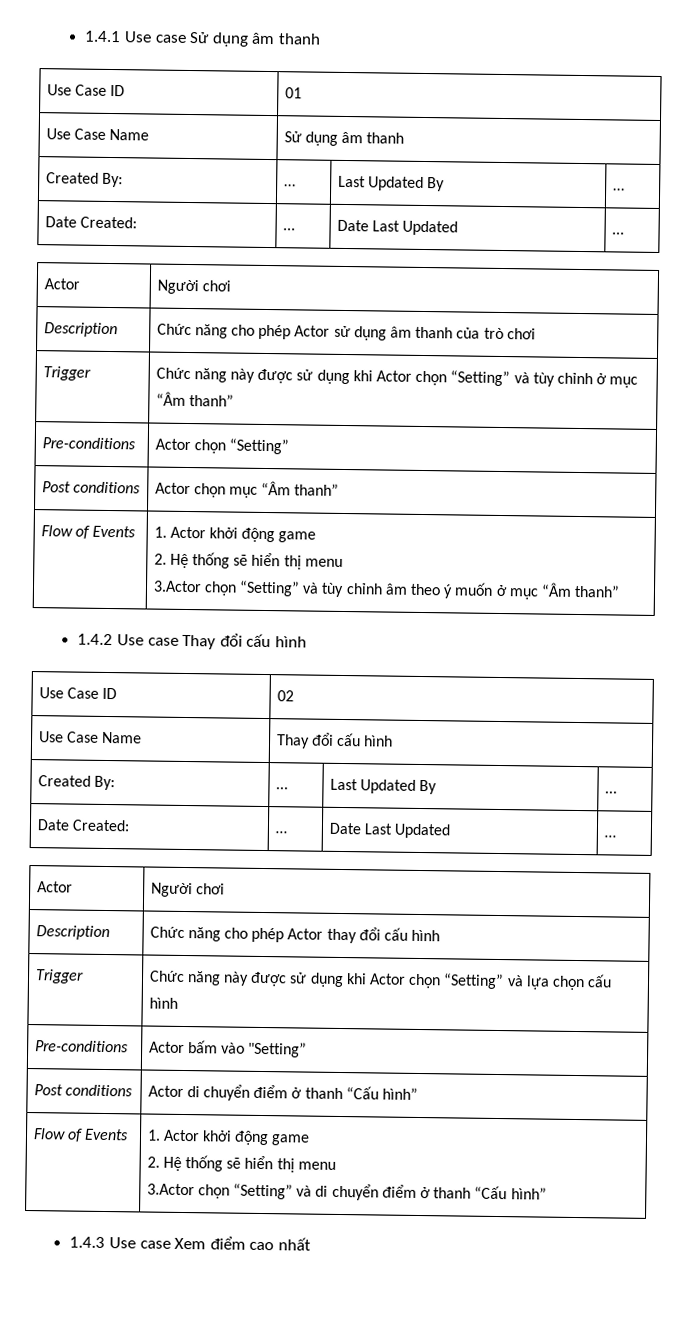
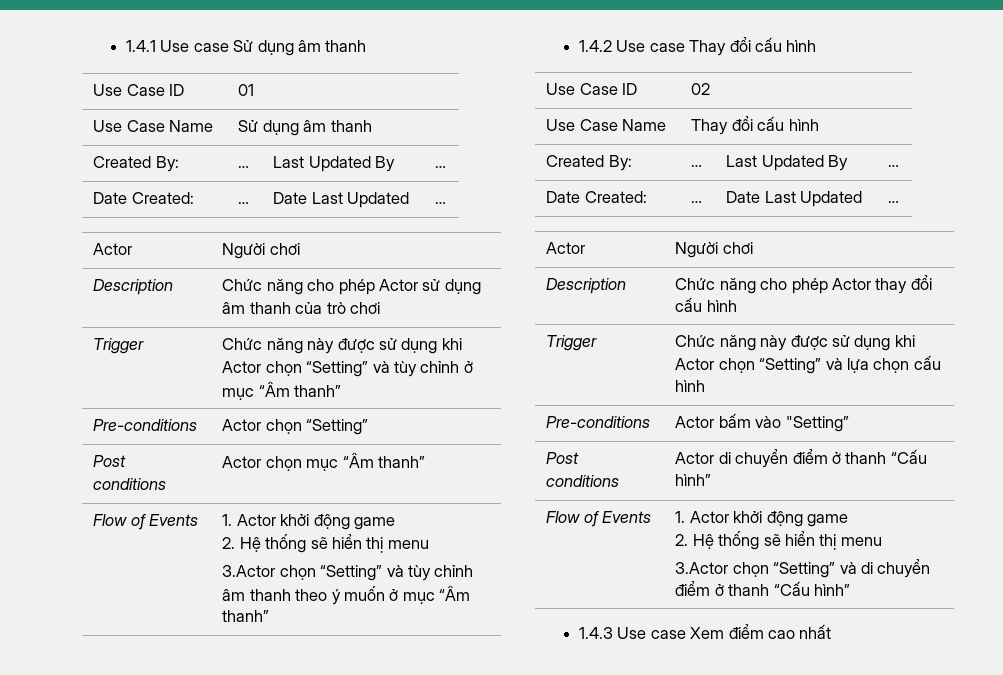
  Post conditions | Actor chọn mục “Âm thanh”
  Flow of Events | 1. Actor khởi động game
  2. Hệ thống sẽ hiển thị menu
- 3.Actor chọn “Setting” và tùy chỉnh âm theo ý muốn ở mục “Âm thanh”
+ 3.Actor chọn “Setting” và tùy chỉnh âm thanh theo ý muốn ở mục “Âm thanh”

